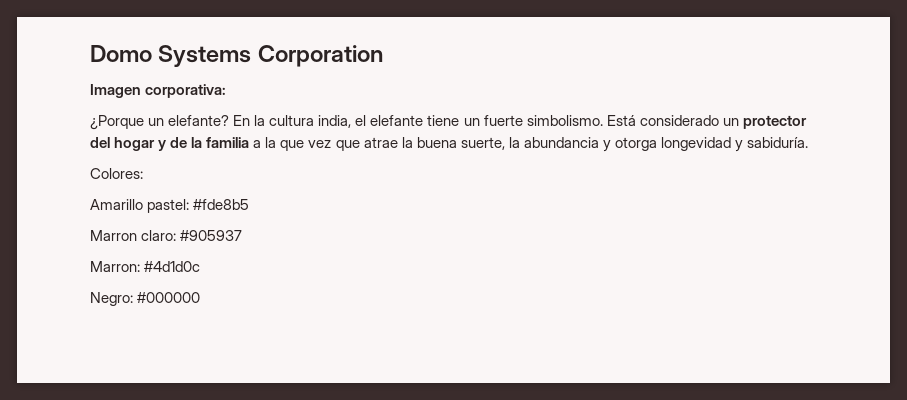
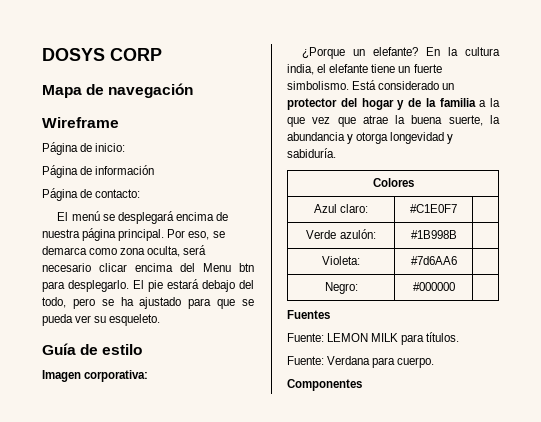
- Domo Systems Corporation
+ DOSYS CORP
+ Mapa de navegación
+ Wireframe
+ Página de inicio:
+ Página de información
+ Página de contacto:
+ El menú se desplegará encima de nuestra página principal. Por eso, se demarca como zona oculta, será necesario clicar encima del Menu btn para desplegarlo. El pie estará debajo del todo, pero se ha ajustado para que se pueda ver su esqueleto.
+ Guía de estilo
- Colores:
- Amarillo pastel: #fde8b5
- Marron claro: #905937
- Marron: #4d1d0c
- Negro: #000000
+ Colores
+ Azul claro: | #C1E0F7 |
+ Verde azulón: | #1B998B |
+ Violeta: | #7d6AA6 |
+ Negro: | #000000 |
+ Fuentes
+ Fuente: LEMON MILK para títulos.
+ Fuente: Verdana para cuerpo.
+ Componentes

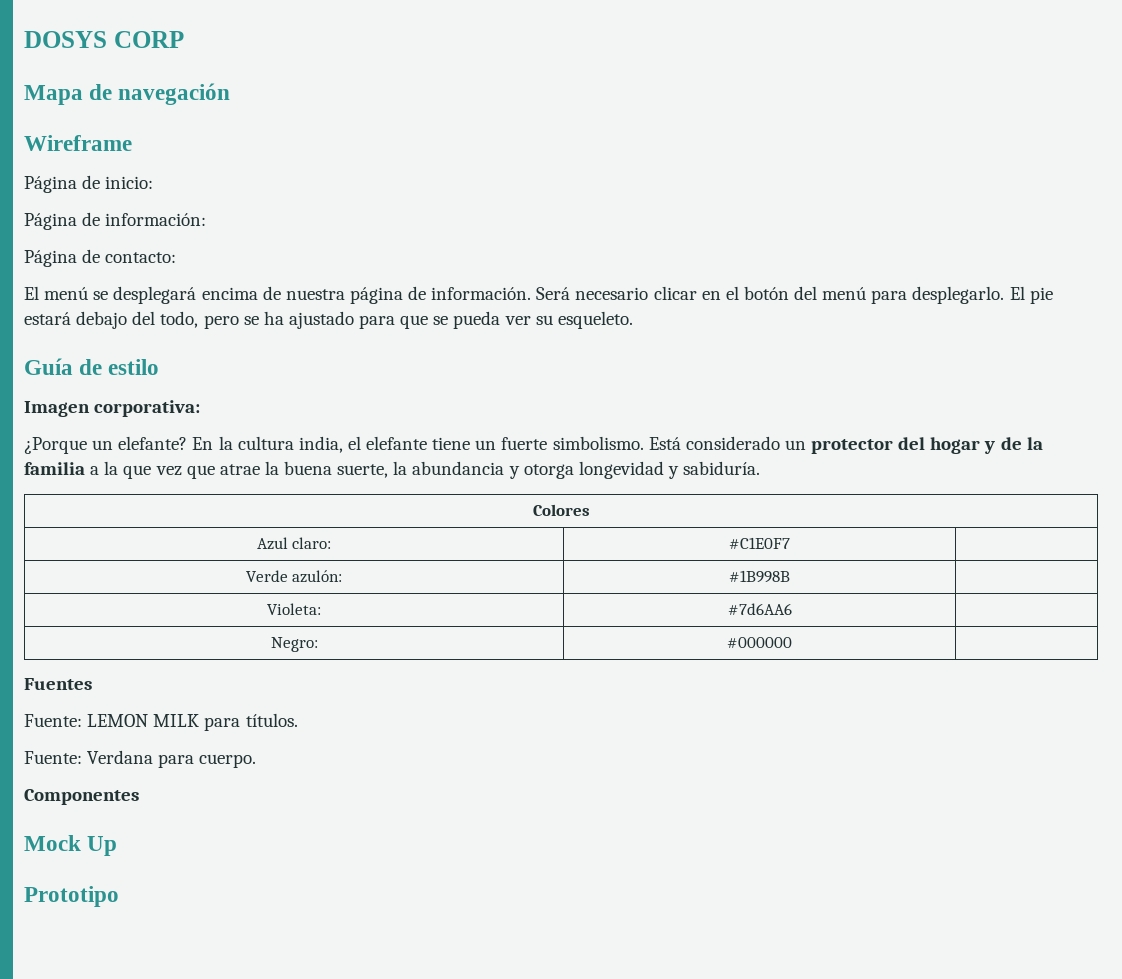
- Página de información
+ Página de información:
- El menú se desplegará encima de nuestra página principal. Por eso, se demarca como zona oculta, será necesario clicar encima del Menu btn para desplegarlo.
+ El menú se desplegará encima de nuestra página de información. Será necesario clicar en el botón del menú para desplegarlo.
+ Mock Up
+ Prototipo

